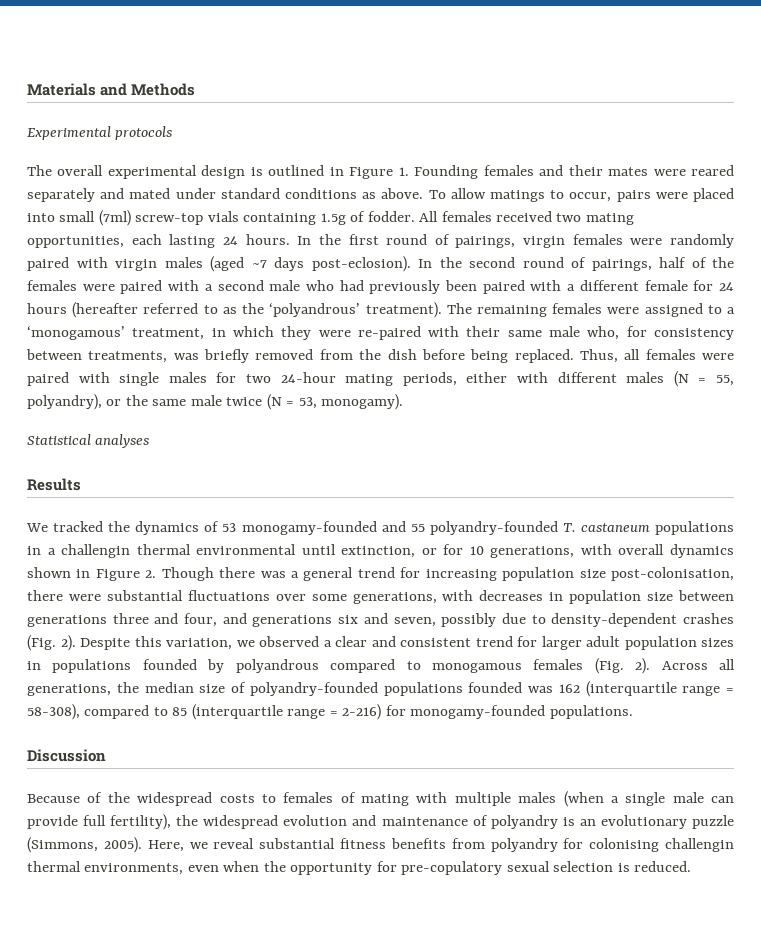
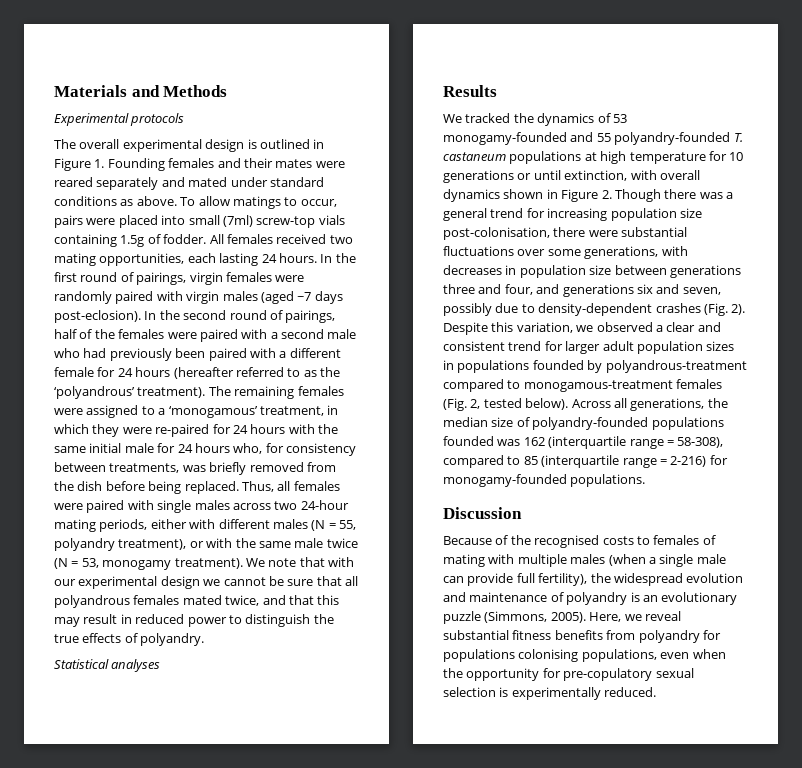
- The remaining females were assigned to a ‘monogamous’ treatment, in which they were re-paired with their same male who, for consistency between treatments, was briefly removed from the dish before being replaced.
+ The remaining females were assigned to a ‘monogamous’ treatment, in which they were re-paired for 24 hours with the same initial male for 24 hours who, for consistency between treatments, was briefly removed from the dish before being replaced.
- Thus, all females were paired with single males for two 24-hour mating periods, either with different males (N = 55, polyandry), or the same male twice (N = 53, monogamy).
+ Thus, all females were paired with single males across two 24-hour mating periods, either with different males (N = 55, polyandry treatment), or with the same male twice (N = 53, monogamy treatment). We note that with our experimental design we cannot be sure that all polyandrous females mated twice, and that this may result in reduced power to distinguish the true effects of polyandry.
- We tracked the dynamics of 53 monogamy-founded and 55 polyandry-founded T. castaneum populations in a challengin thermal environmental until extinction, or for 10 generations, with overall dynamics shown in Figure 2. Though there was a general trend for increasing population size post-colonisation, there were substantial fluctuations over some generations, with decreases in population size between generations three and four, and generations six and seven, possibly due to density-dependent crashes (Fig. 2).
+ We tracked the dynamics of 53 monogamy-founded and 55 polyandry-founded T. castaneum populations at high temperature for 10 generations or until extinction, with overall dynamics shown in Figure 2. Though there was a general trend for increasing population size post-colonisation, there were substantial fluctuations over some generations, with decreases in population size between generations three and four, and generations six and seven, possibly due to density-dependent crashes (Fig. 2).
- Despite this variation, we observed a clear and consistent trend for larger adult population sizes in populations founded by polyandrous compared to monogamous females (Fig. 2).
+ Despite this variation, we observed a clear and consistent trend for larger adult population sizes in populations founded by polyandrous-treatment compared to monogamous-treatment females (Fig. 2, tested below).
- Because of the widespread costs to females of mating with multiple males (when a single male can provide full fertility), the widespread evolution and maintenance of polyandry is an evolutionary puzzle (Simmons, 2005).
+ Because of the recognised costs to females of mating with multiple males (when a single male can provide full fertility), the widespread evolution and maintenance of polyandry is an evolutionary puzzle (Simmons, 2005).
- Here, we reveal substantial fitness benefits from polyandry for colonising challengin thermal environments, even when the opportunity for pre-copulatory sexual selection is reduced.
+ Here, we reveal substantial fitness benefits from polyandry for populations colonising populations, even when the opportunity for pre-copulatory sexual selection is experimentally reduced.

